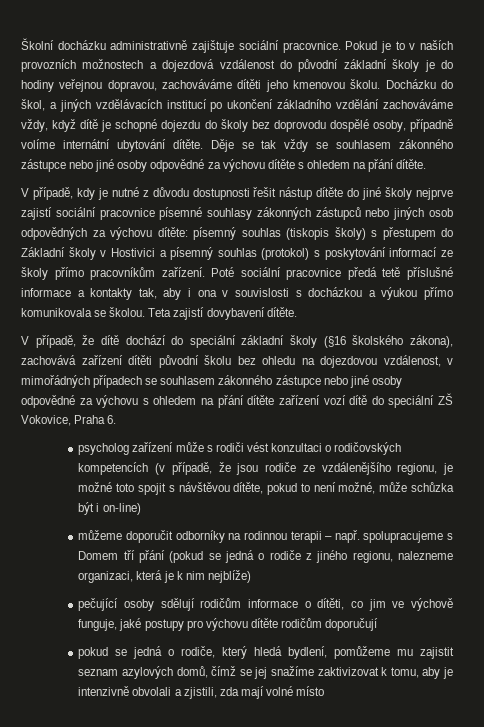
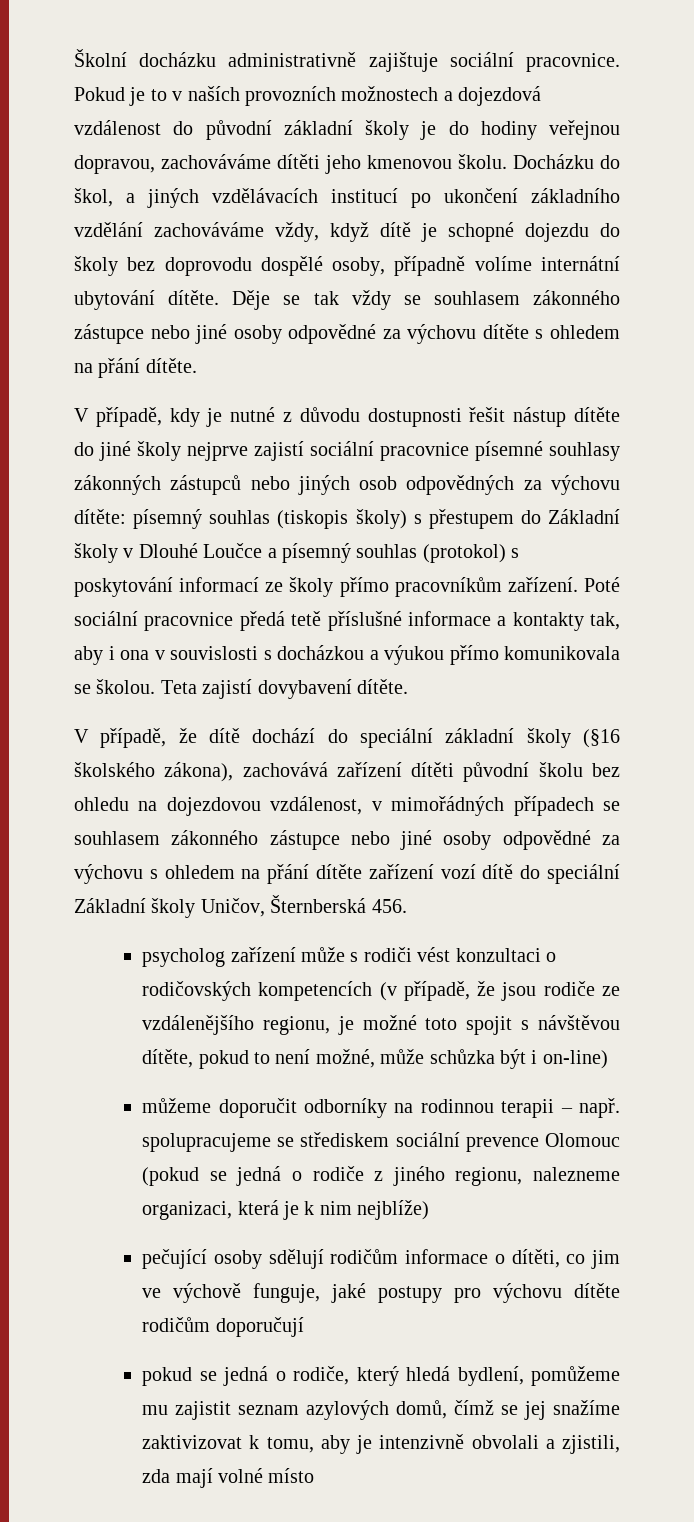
- V případě, kdy je nutné z důvodu dostupnosti řešit nástup dítěte do jiné školy nejprve zajistí sociální pracovnice písemné souhlasy zákonných zástupců nebo jiných osob odpovědných za výchovu dítěte: písemný souhlas (tiskopis školy) s přestupem do Základní školy v Hostivici a písemný souhlas (protokol) s poskytování informací ze školy přímo pracovníkům zařízení.
+ V případě, kdy je nutné z důvodu dostupnosti řešit nástup dítěte do jiné školy nejprve zajistí sociální pracovnice písemné souhlasy zákonných zástupců nebo jiných osob odpovědných za výchovu dítěte: písemný souhlas (tiskopis školy) s přestupem do Základní školy v Dlouhé Loučce a písemný souhlas (protokol) s poskytování informací ze školy přímo pracovníkům zařízení.
- V případě, že dítě dochází do speciální základní školy (§16 školského zákona), zachovává zařízení dítěti původní školu bez ohledu na dojezdovou vzdálenost, v mimořádných případech se souhlasem zákonného zástupce nebo jiné osoby odpovědné za výchovu s ohledem na přání dítěte zařízení vozí dítě do speciální ZŠ Vokovice, Praha 6.
+ V případě, že dítě dochází do speciální základní školy (§16 školského zákona), zachovává zařízení dítěti původní školu bez ohledu na dojezdovou vzdálenost, v mimořádných případech se souhlasem zákonného zástupce nebo jiné osoby odpovědné za výchovu s ohledem na přání dítěte zařízení vozí dítě do speciální Základní školy Uničov, Šternberská 456.
- můžeme doporučit odborníky na rodinnou terapii – např. spolupracujeme s Domem tří přání (pokud se jedná o rodiče z jiného regionu, nalezneme organizaci, která je k nim nejblíže)
+ můžeme doporučit odborníky na rodinnou terapii – např. spolupracujeme se střediskem sociální prevence Olomouc (pokud se jedná o rodiče z jiného regionu, nalezneme organizaci, která je k nim nejblíže)

